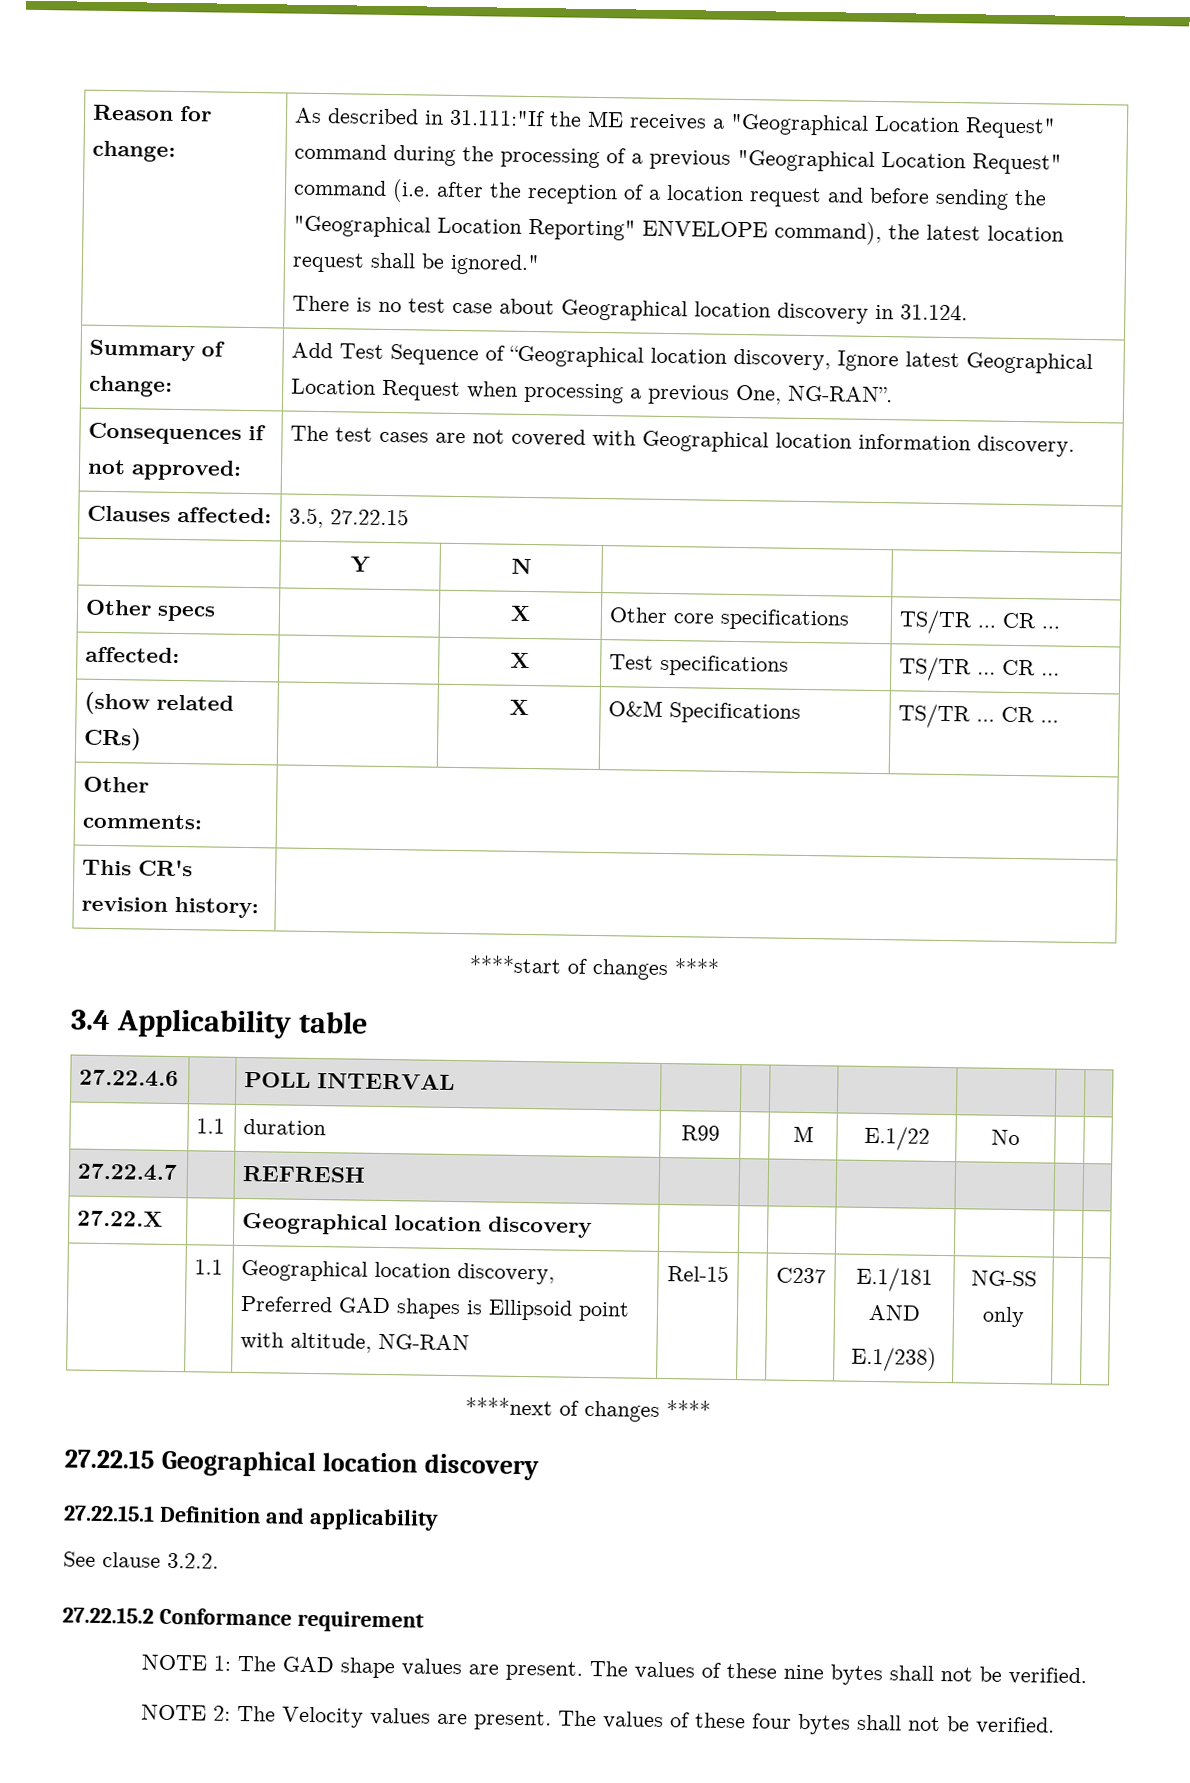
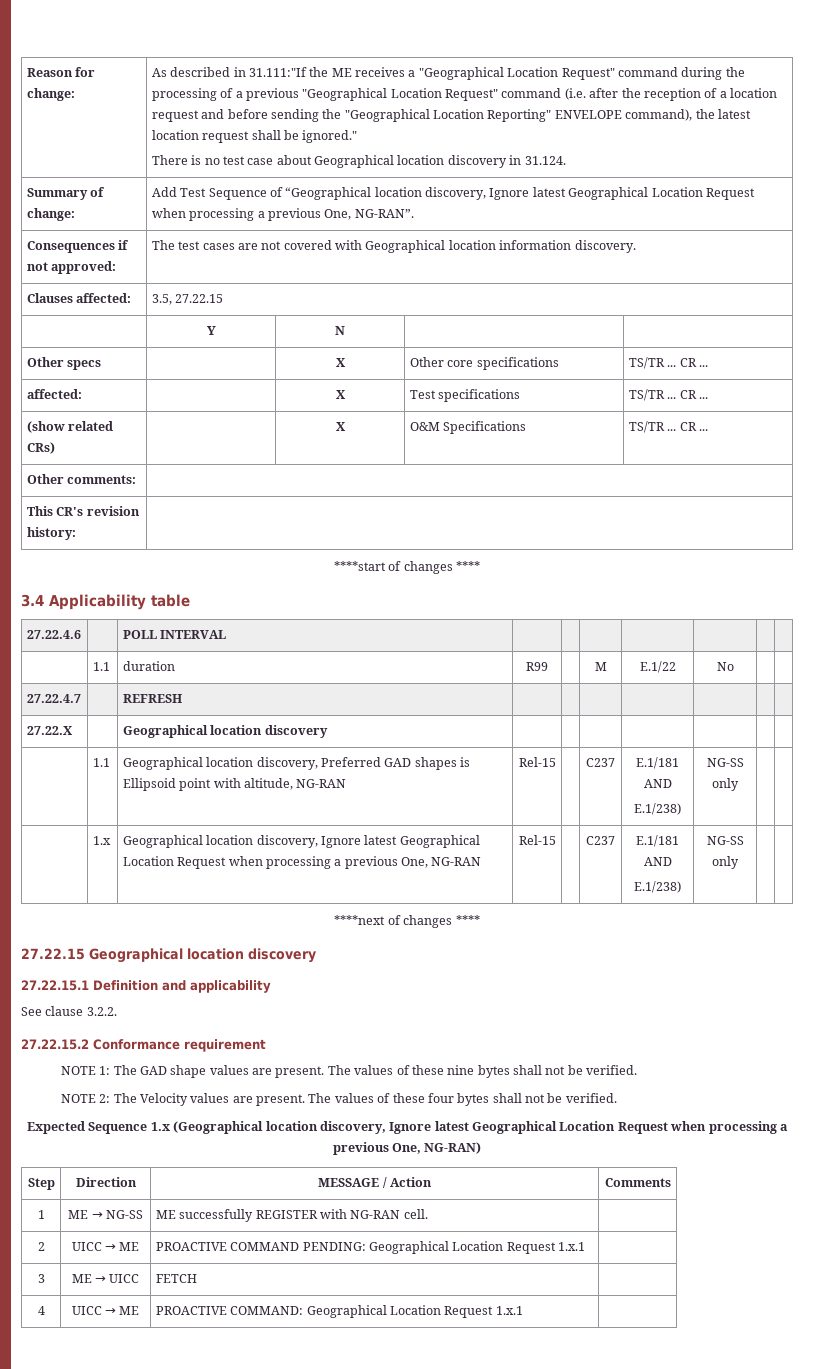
+ | 1.x | Geographical location discovery, Ignore latest Geographical Location Request when processing a previous One, NG-RAN | Rel-15 | | C237 | E.1/181 AND
+ E.1/238) | NG-SS only | |
+ Expected Sequence 1.x (Geographical location discovery, Ignore latest Geographical Location Request when processing a previous One, NG-RAN)
+ Step | Direction | MESSAGE / Action | Comments
+ 1 | ME → NG-SS | ME successfully REGISTER with NG-RAN cell. |
+ 2 | UICC → ME | PROACTIVE COMMAND PENDING: Geographical Location Request 1.x.1 |
+ 3 | ME → UICC | FETCH |
+ 4 | UICC → ME | PROACTIVE COMMAND: Geographical Location Request 1.x.1 |

